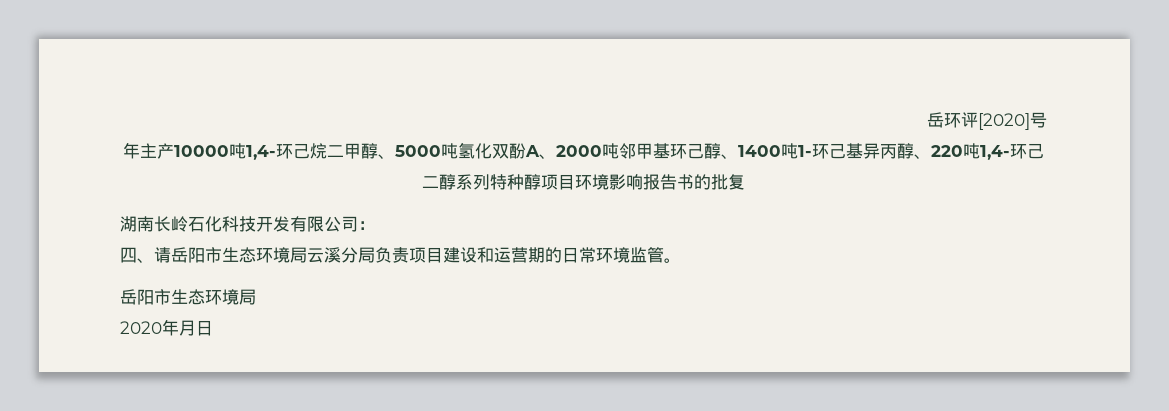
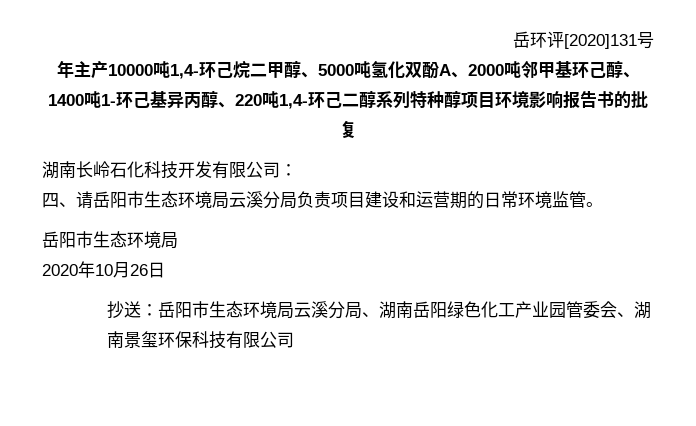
- 岳环评[2020]号
+ 岳环评[2020]131号
- 2020年月日
+ 2020年10月26日
+ 抄送：岳阳市生态环境局云溪分局、湖南岳阳绿色化工产业园管委会、湖南景玺环保科技有限公司

